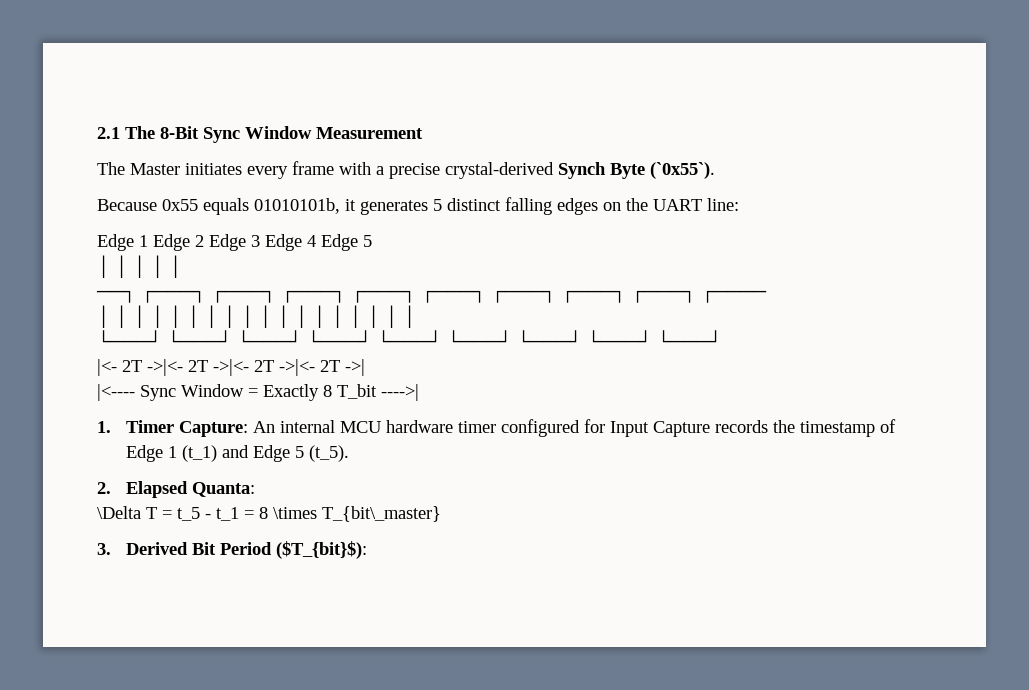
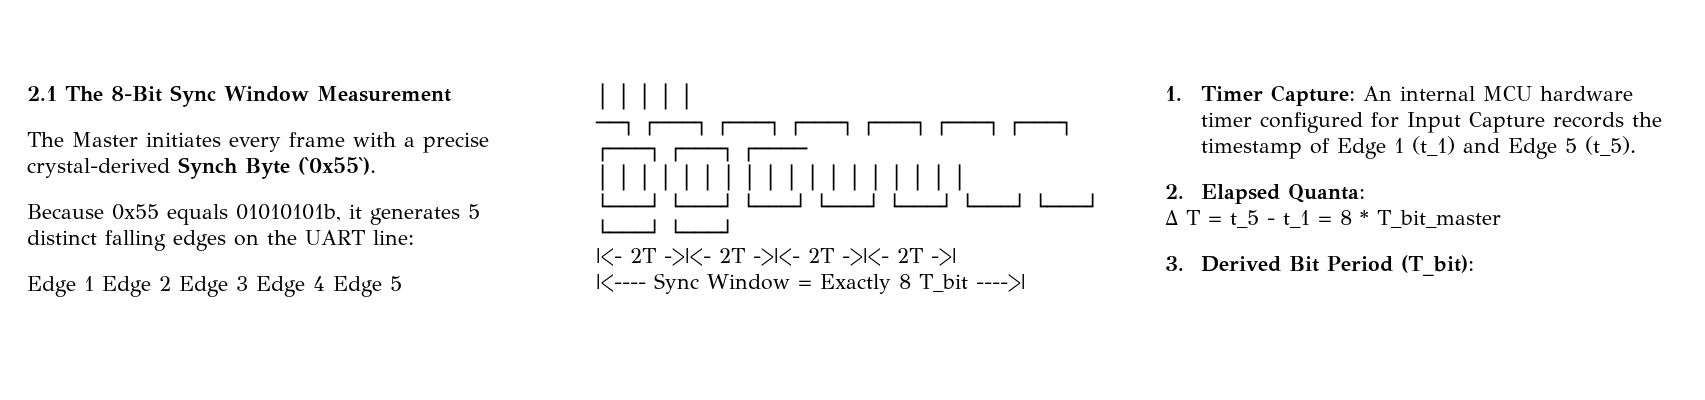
- \Delta T = t_5 - t_1 = 8 \times T_{bit\_master}
+ Δ T = t_5 - t_1 = 8 * T_bit_master
- 3. Derived Bit Period ($T_{bit}$):
+ 3. Derived Bit Period (T_bit):

